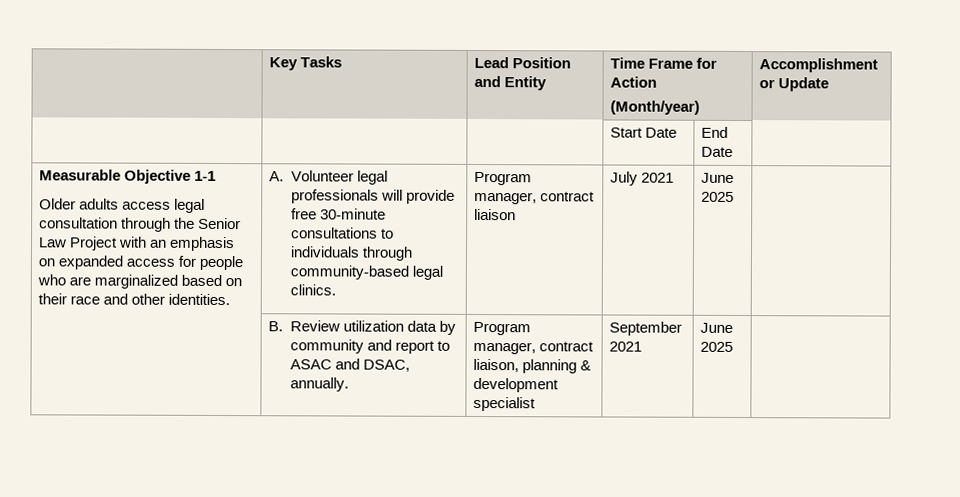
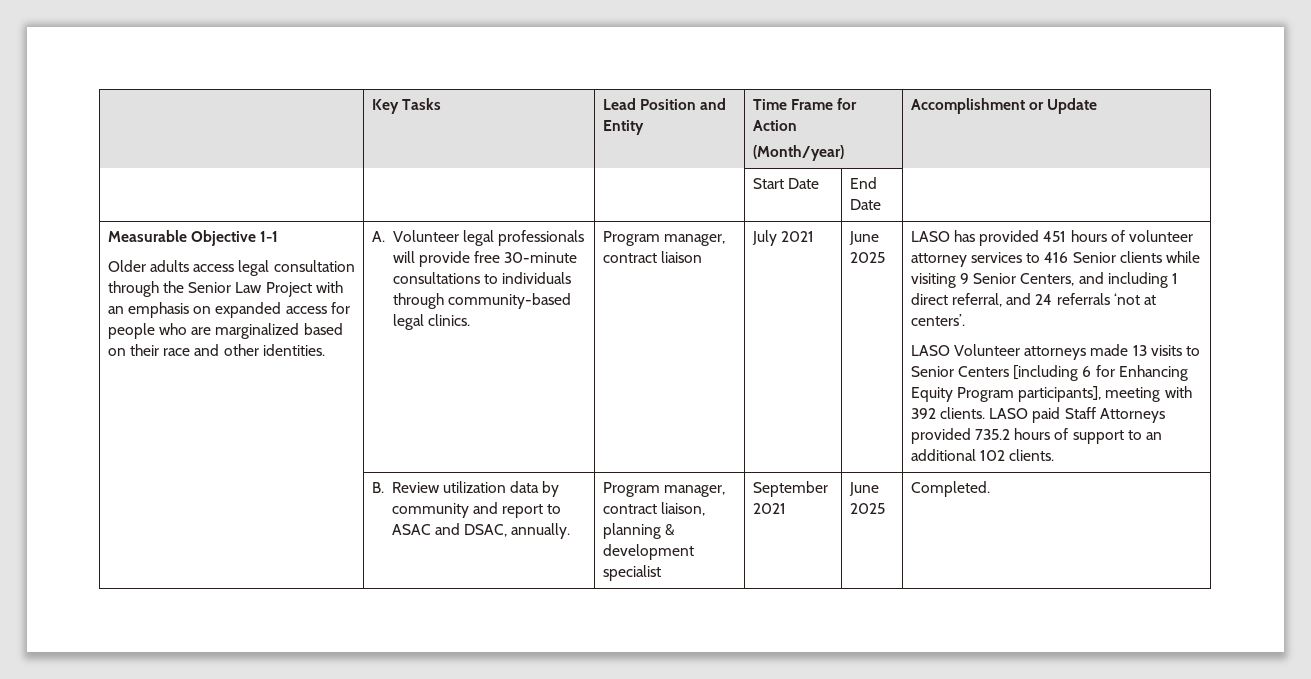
+ LASO has provided 451 hours of volunteer attorney services to 416 Senior clients while visiting 9 Senior Centers, and including 1 direct referral, and 24 referrals ‘not at centers’.
+ LASO Volunteer attorneys made 13 visits to Senior Centers [including 6 for Enhancing Equity Program participants], meeting with 392 clients. LASO paid Staff Attorneys provided 735.2 hours of support to an additional 102 clients.
- | B. Review utilization data by community and report to ASAC and DSAC, annually. | Program manager, contract liaison, planning & development specialist | September 2021 | June 2025 |
+ | B. Review utilization data by community and report to ASAC and DSAC, annually. | Program manager, contract liaison, planning & development specialist | September 2021 | June 2025 | Completed.

